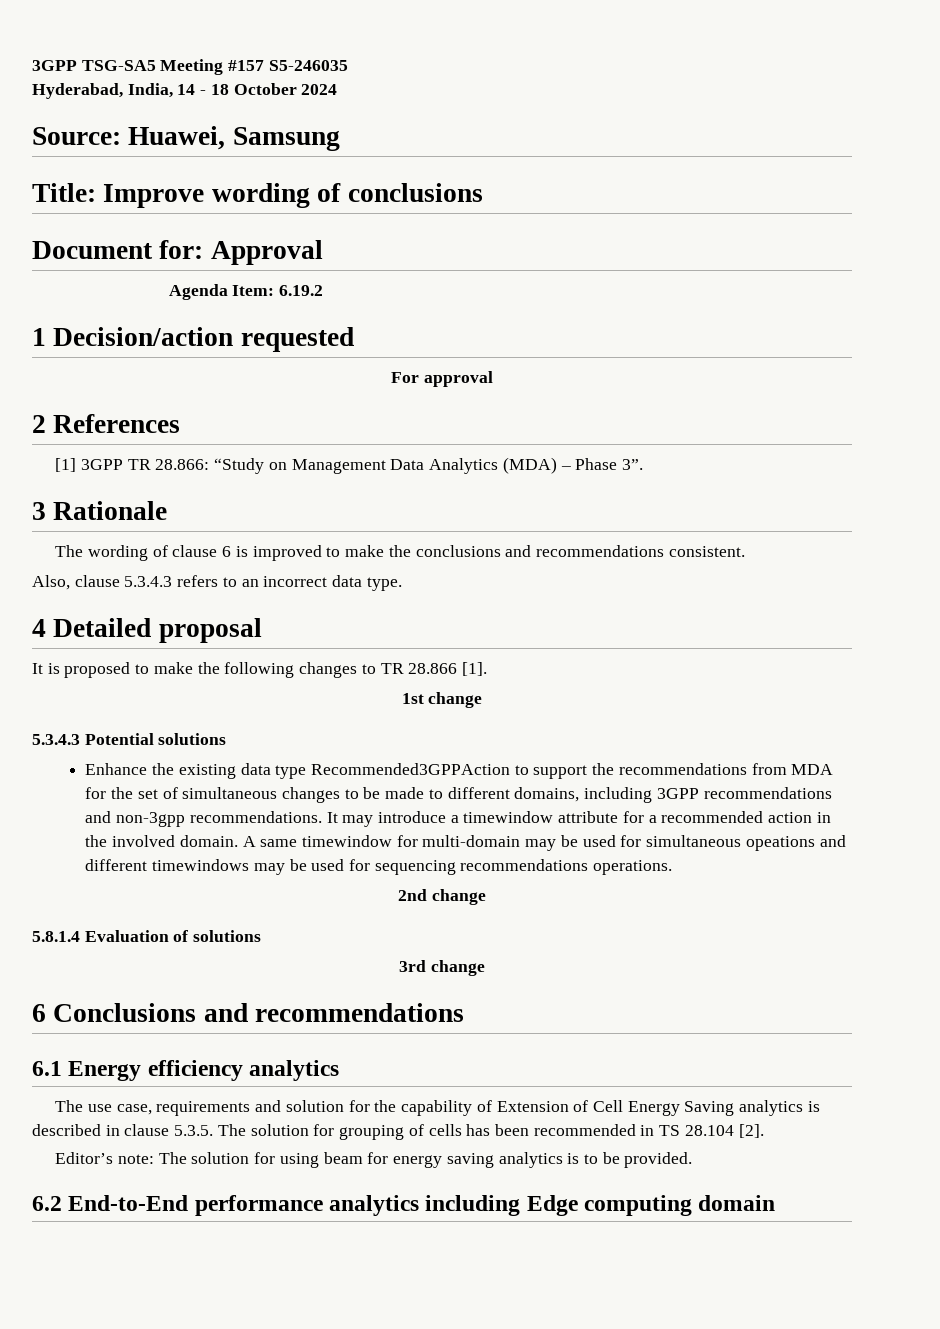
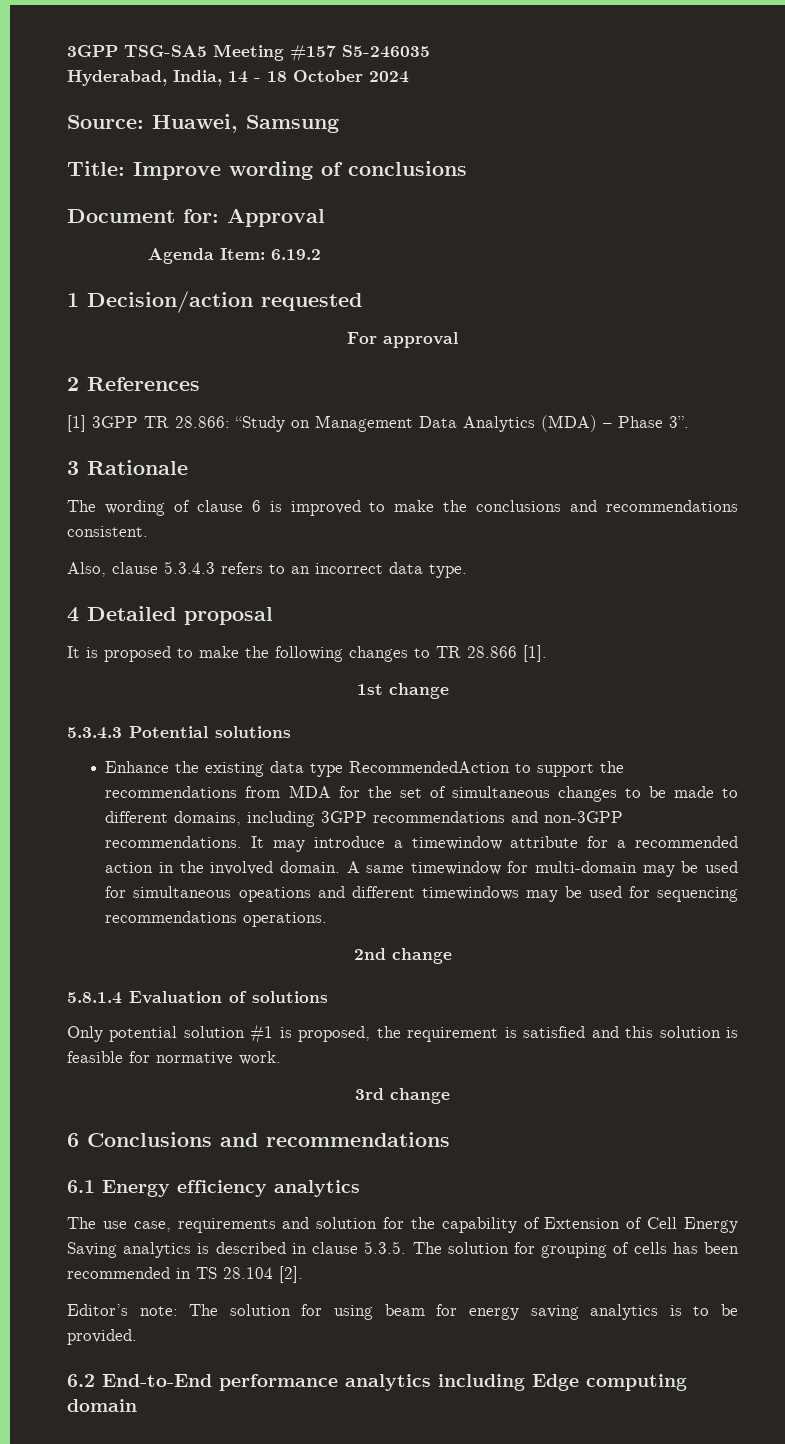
- Enhance the existing data type Recommended3GPPAction to support the recommendations from MDA for the set of simultaneous changes to be made to different domains, including 3GPP recommendations and non-3gpp recommendations.
+ Enhance the existing data type RecommendedAction to support the recommendations from MDA for the set of simultaneous changes to be made to different domains, including 3GPP recommendations and non-3GPP recommendations.
+ Only potential solution #1 is proposed, the requirement is satisfied and this solution is feasible for normative work.

